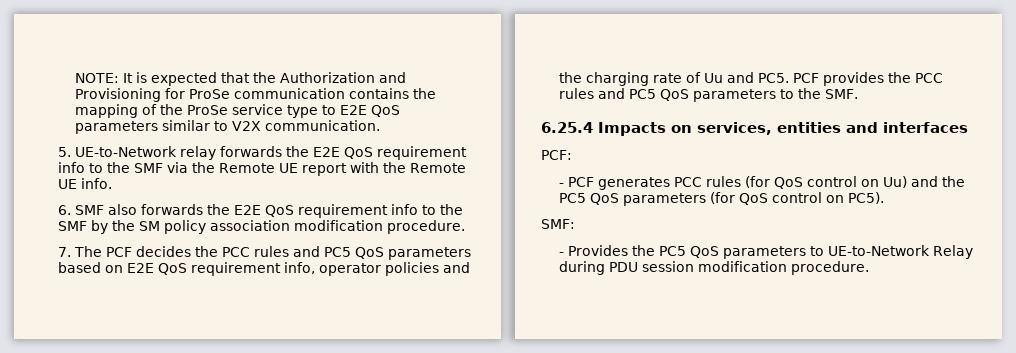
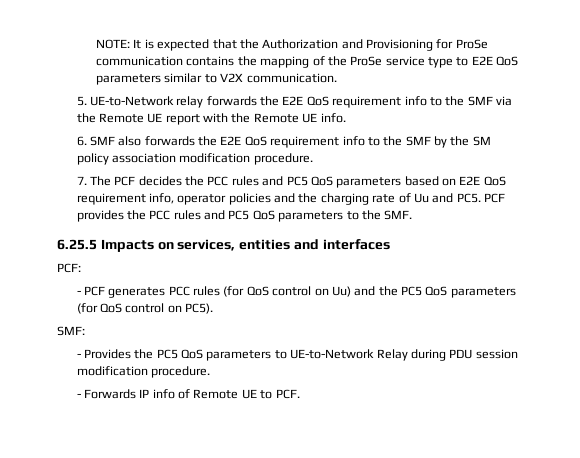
- 6.25.4 Impacts on services, entities and interfaces
+ 6.25.5 Impacts on services, entities and interfaces
+ - Forwards IP info of Remote UE to PCF.

